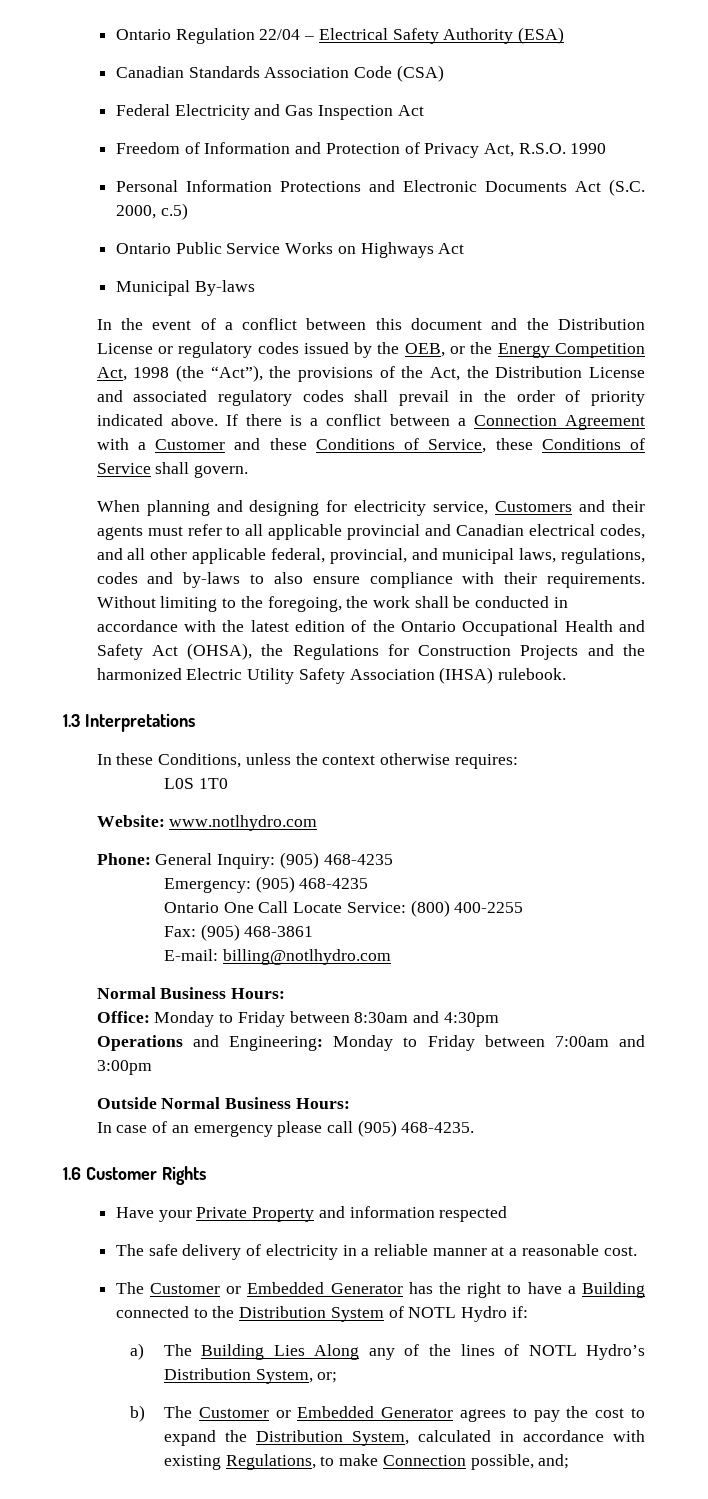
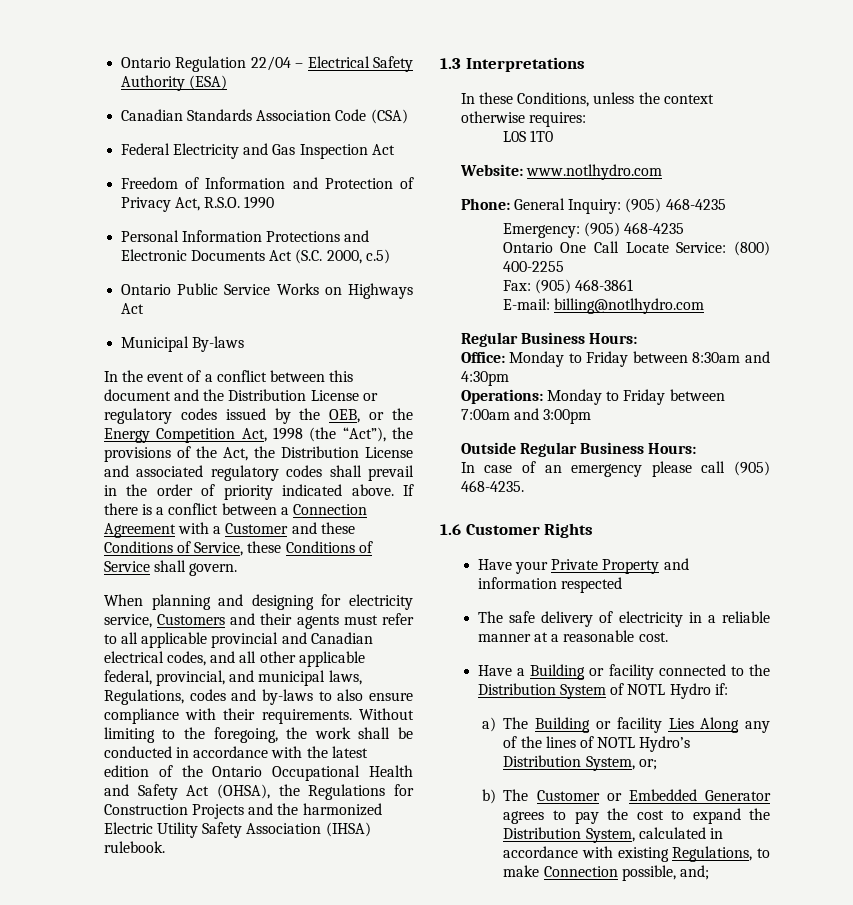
- When planning and designing for electricity service, Customers and their agents must refer to all applicable provincial and Canadian electrical codes, and all other applicable federal, provincial, and municipal laws, regulations, codes and by-laws to also ensure compliance with their requirements.
+ When planning and designing for electricity service, Customers and their agents must refer to all applicable provincial and Canadian electrical codes, and all other applicable federal, provincial, and municipal laws, Regulations, codes and by-laws to also ensure compliance with their requirements.
  E-mail: billing@notlhydro.com
- Normal Business Hours:
+ Regular Business Hours:
- Operations and Engineering: Monday to Friday between 7:00am and 3:00pm
+ Operations: Monday to Friday between 7:00am and 3:00pm
- Outside Normal Business Hours:
+ Outside Regular Business Hours:
- The Customer or Embedded Generator has the right to have a Building connected to the Distribution System of NOTL Hydro if:
+ Have a Building or facility connected to the Distribution System of NOTL Hydro if:
- a) The Building Lies Along any of the lines of NOTL Hydro’s Distribution System, or;
+ a) The Building or facility Lies Along any of the lines of NOTL Hydro’s Distribution System, or;

